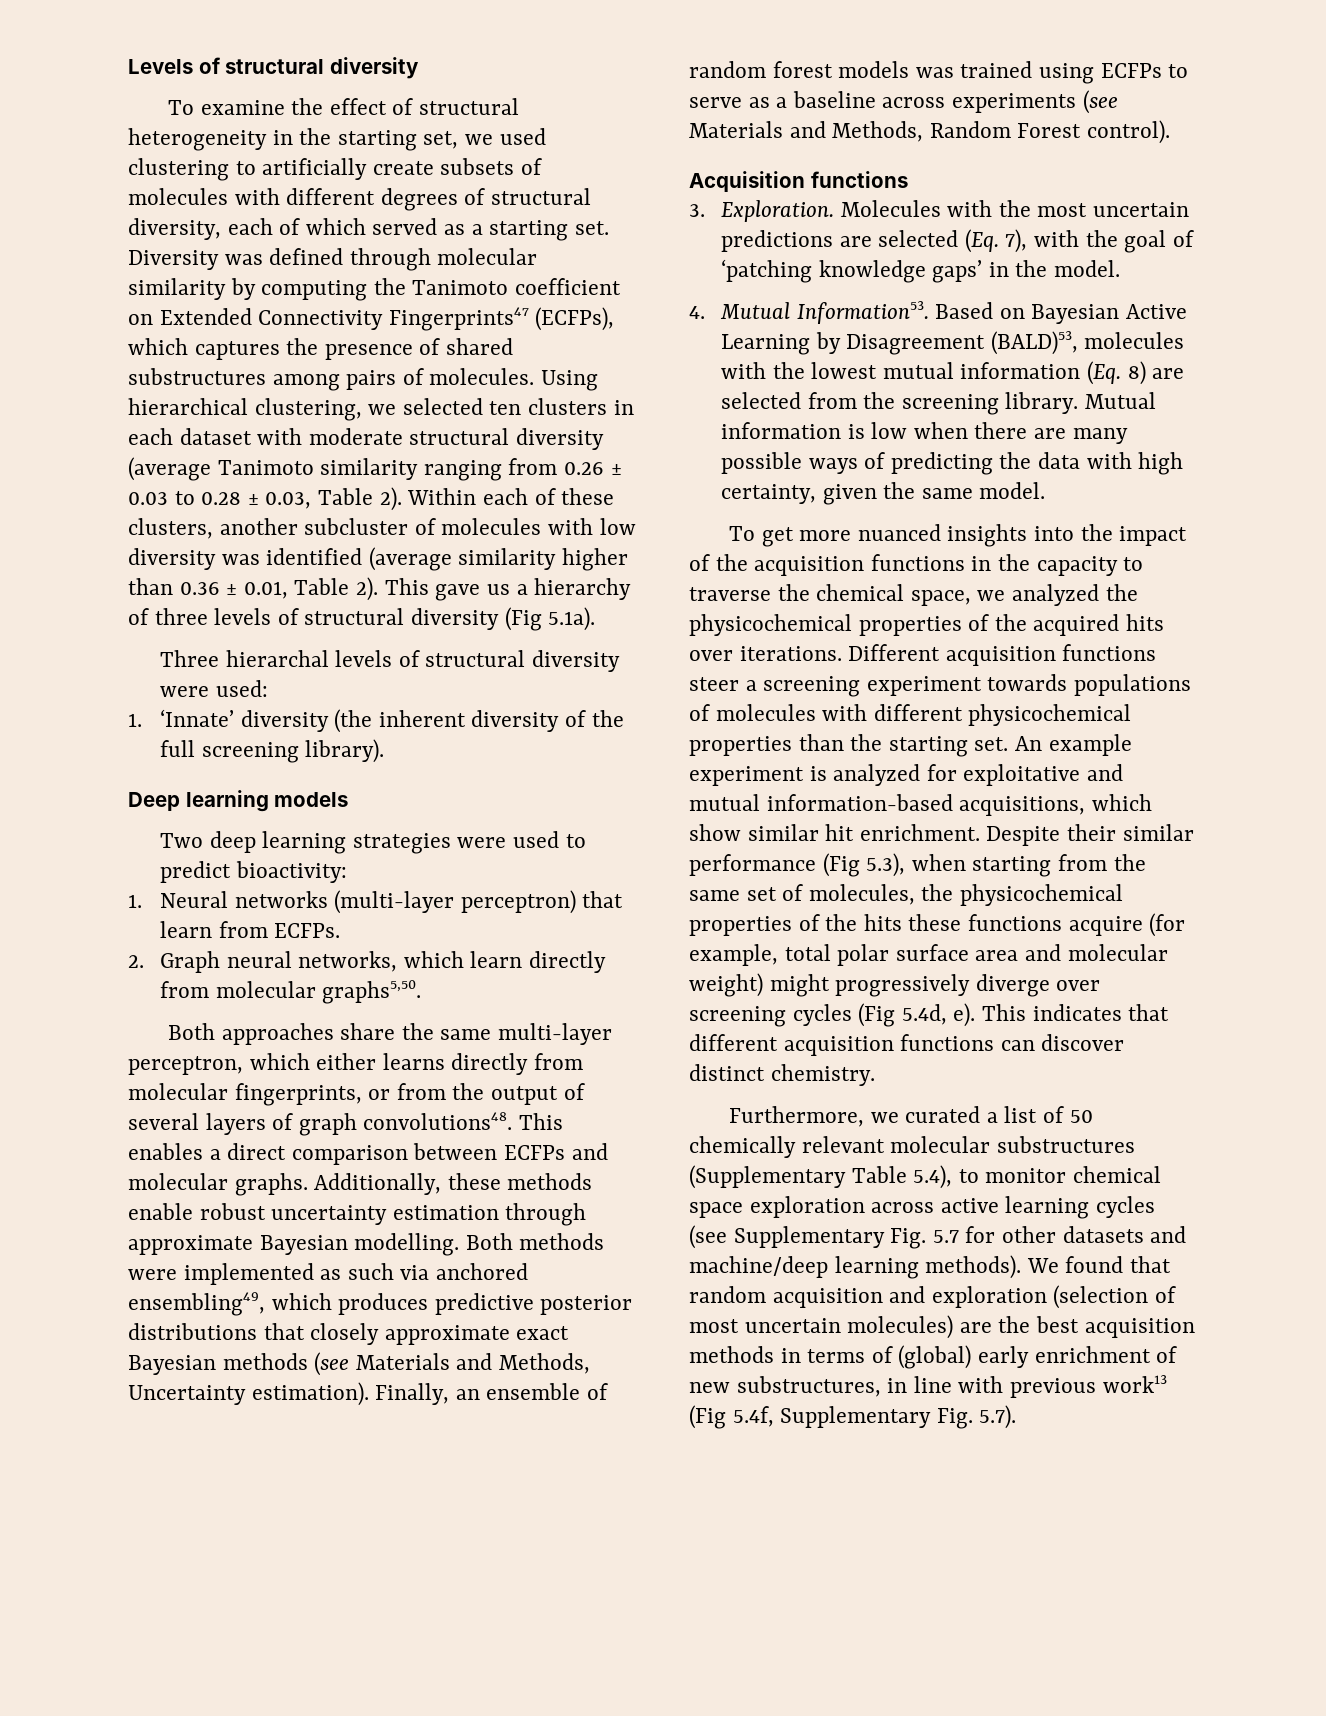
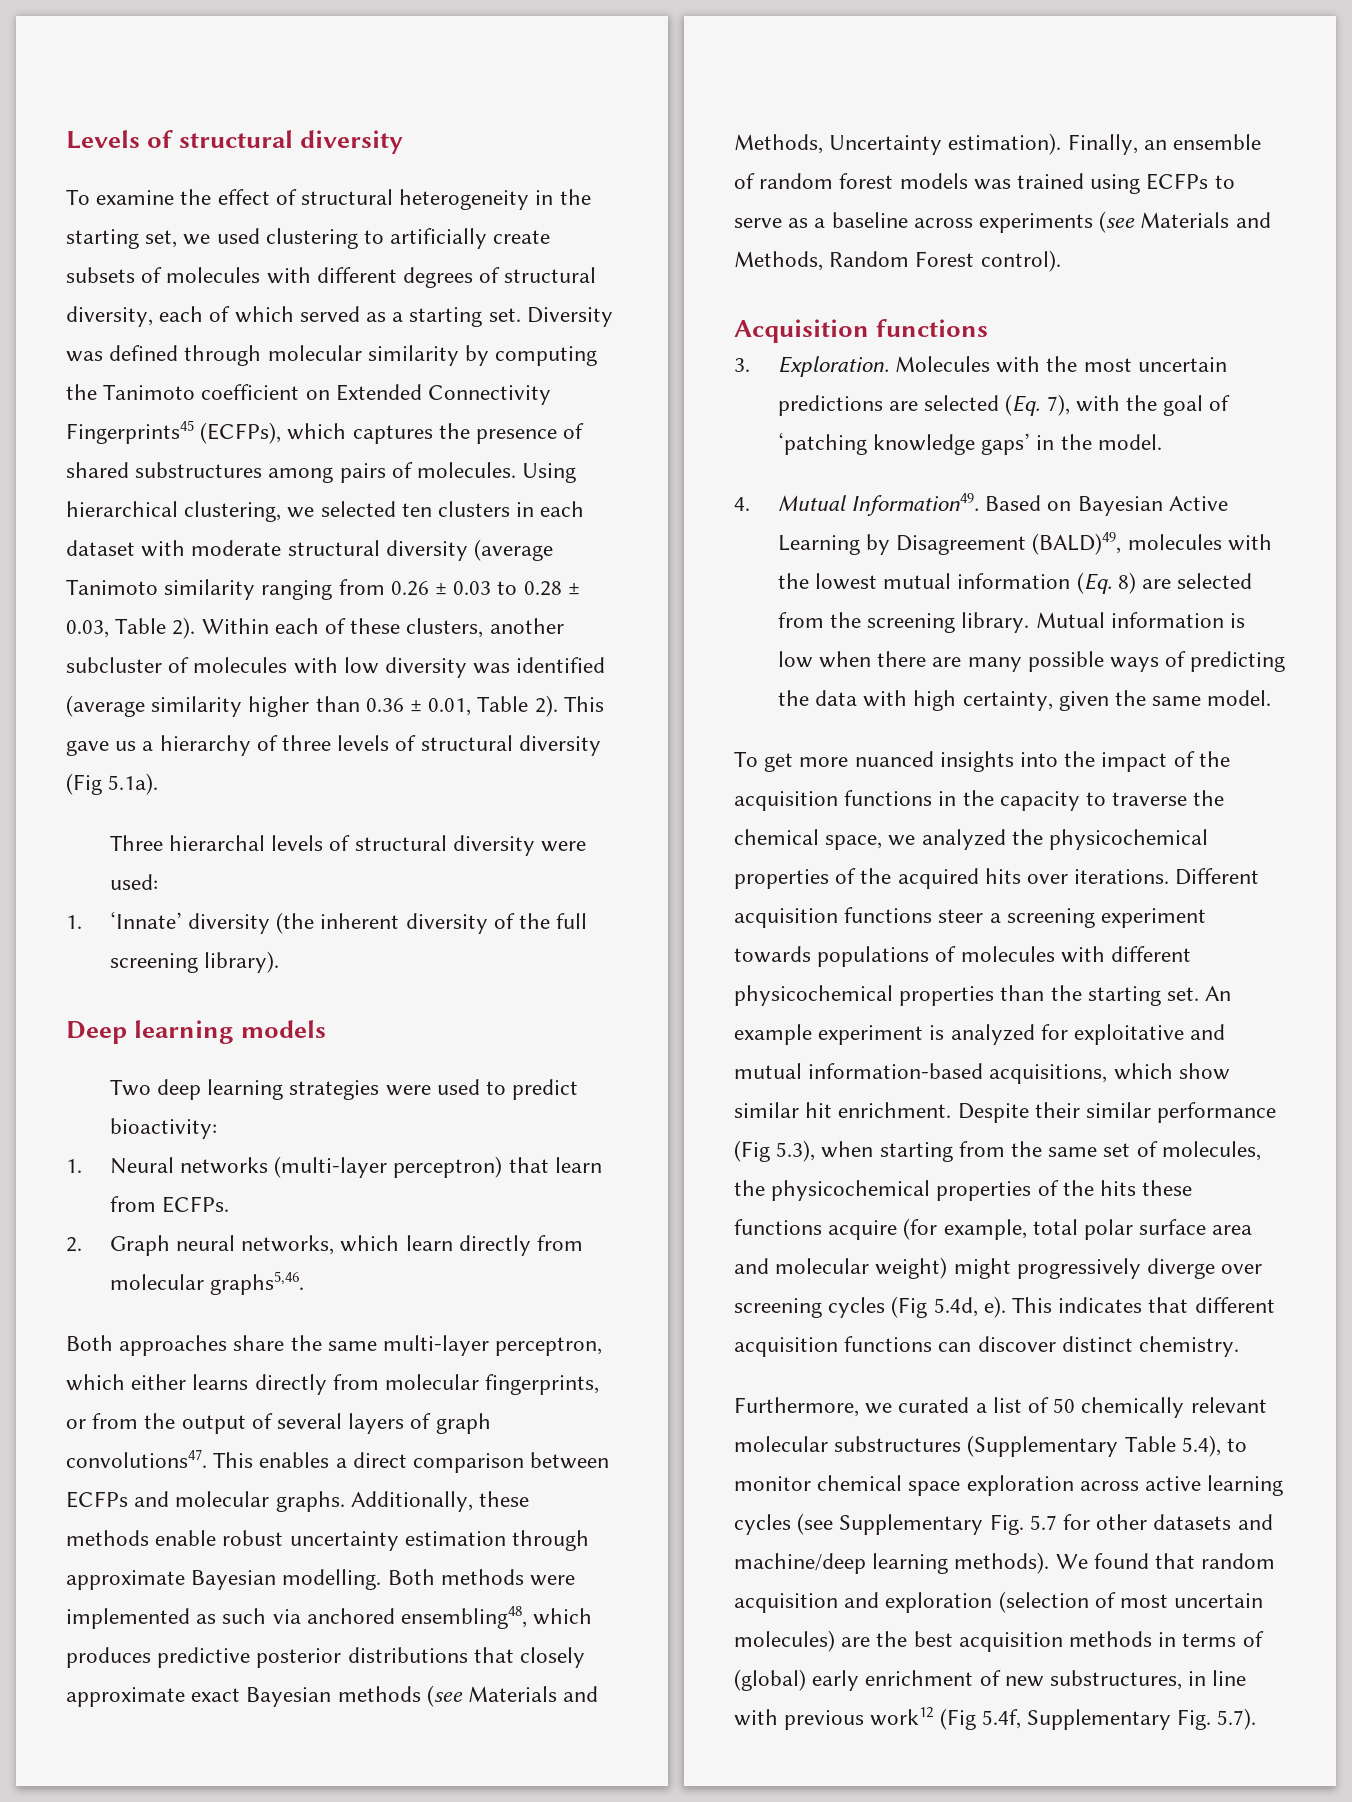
- Diversity was defined through molecular similarity by computing the Tanimoto coefficient on Extended Connectivity Fingerprints47 (ECFPs), which captures the presence of shared substructures among pairs of molecules.
+ Diversity was defined through molecular similarity by computing the Tanimoto coefficient on Extended Connectivity Fingerprints45 (ECFPs), which captures the presence of shared substructures among pairs of molecules.
- 2. Graph neural networks, which learn directly from molecular graphs5,50.
+ 2. Graph neural networks, which learn directly from molecular graphs5,46.
- Both approaches share the same multi-layer perceptron, which either learns directly from molecular fingerprints, or from the output of several layers of graph convolutions48.
+ Both approaches share the same multi-layer perceptron, which either learns directly from molecular fingerprints, or from the output of several layers of graph convolutions47.
- Both methods were implemented as such via anchored ensembling49, which produces predictive posterior distributions that closely approximate exact Bayesian methods (see Materials and Methods, Uncertainty estimation).
+ Both methods were implemented as such via anchored ensembling48, which produces predictive posterior distributions that closely approximate exact Bayesian methods (see Materials and Methods, Uncertainty estimation).
- 4. Mutual Information53.
+ 4. Mutual Information49.
- Based on Bayesian Active Learning by Disagreement (BALD)53, molecules with the lowest mutual information (Eq. 8) are selected from the screening library.
+ Based on Bayesian Active Learning by Disagreement (BALD)49, molecules with the lowest mutual information (Eq. 8) are selected from the screening library.
- We found that random acquisition and exploration (selection of most uncertain molecules) are the best acquisition methods in terms of (global) early enrichment of new substructures, in line with previous work13 (Fig 5.4f, Supplementary Fig. 5.7).
+ We found that random acquisition and exploration (selection of most uncertain molecules) are the best acquisition methods in terms of (global) early enrichment of new substructures, in line with previous work12 (Fig 5.4f, Supplementary Fig. 5.7).

